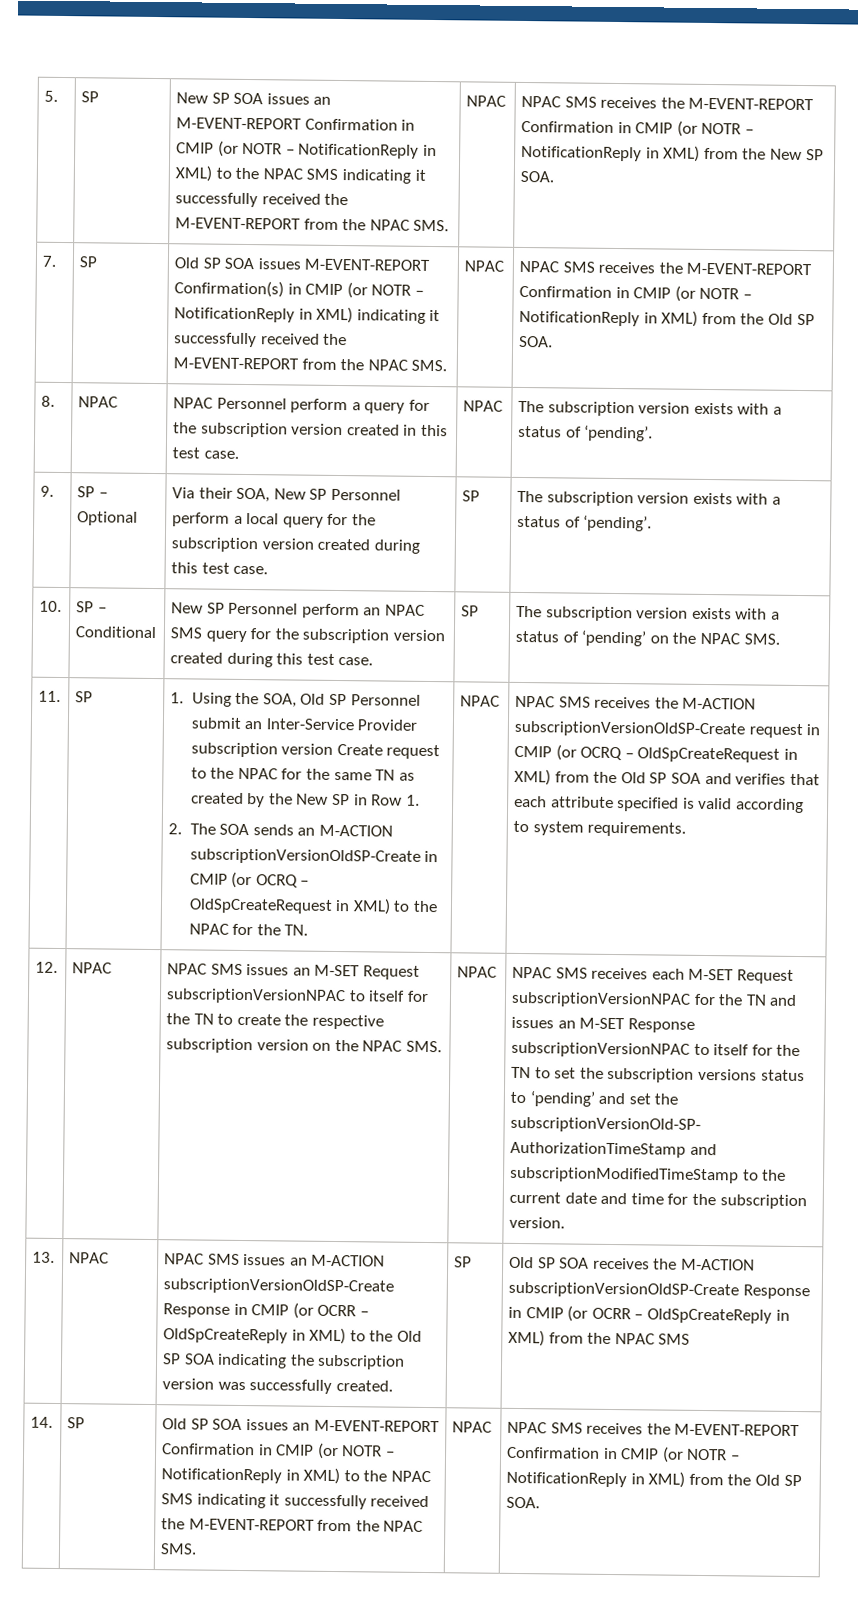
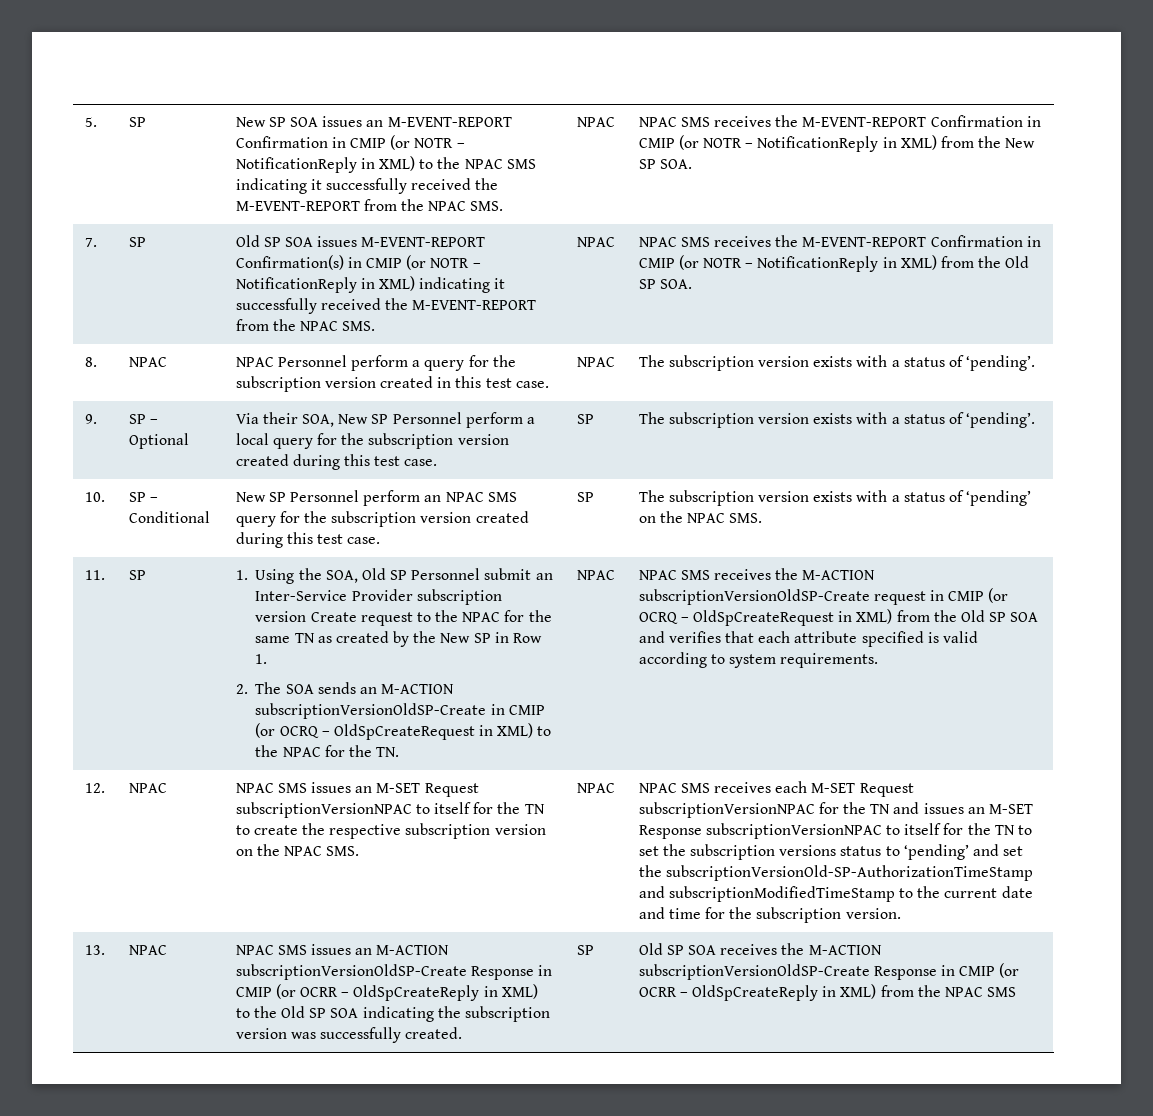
- 14. | SP | Old SP SOA issues an M-EVENT-REPORT Confirmation in CMIP (or NOTR – NotificationReply in XML) to the NPAC SMS indicating it successfully received the M-EVENT-REPORT from the NPAC SMS. | NPAC | NPAC SMS receives the M-EVENT-REPORT Confirmation in CMIP (or NOTR – NotificationReply in XML) from the Old SP SOA.

